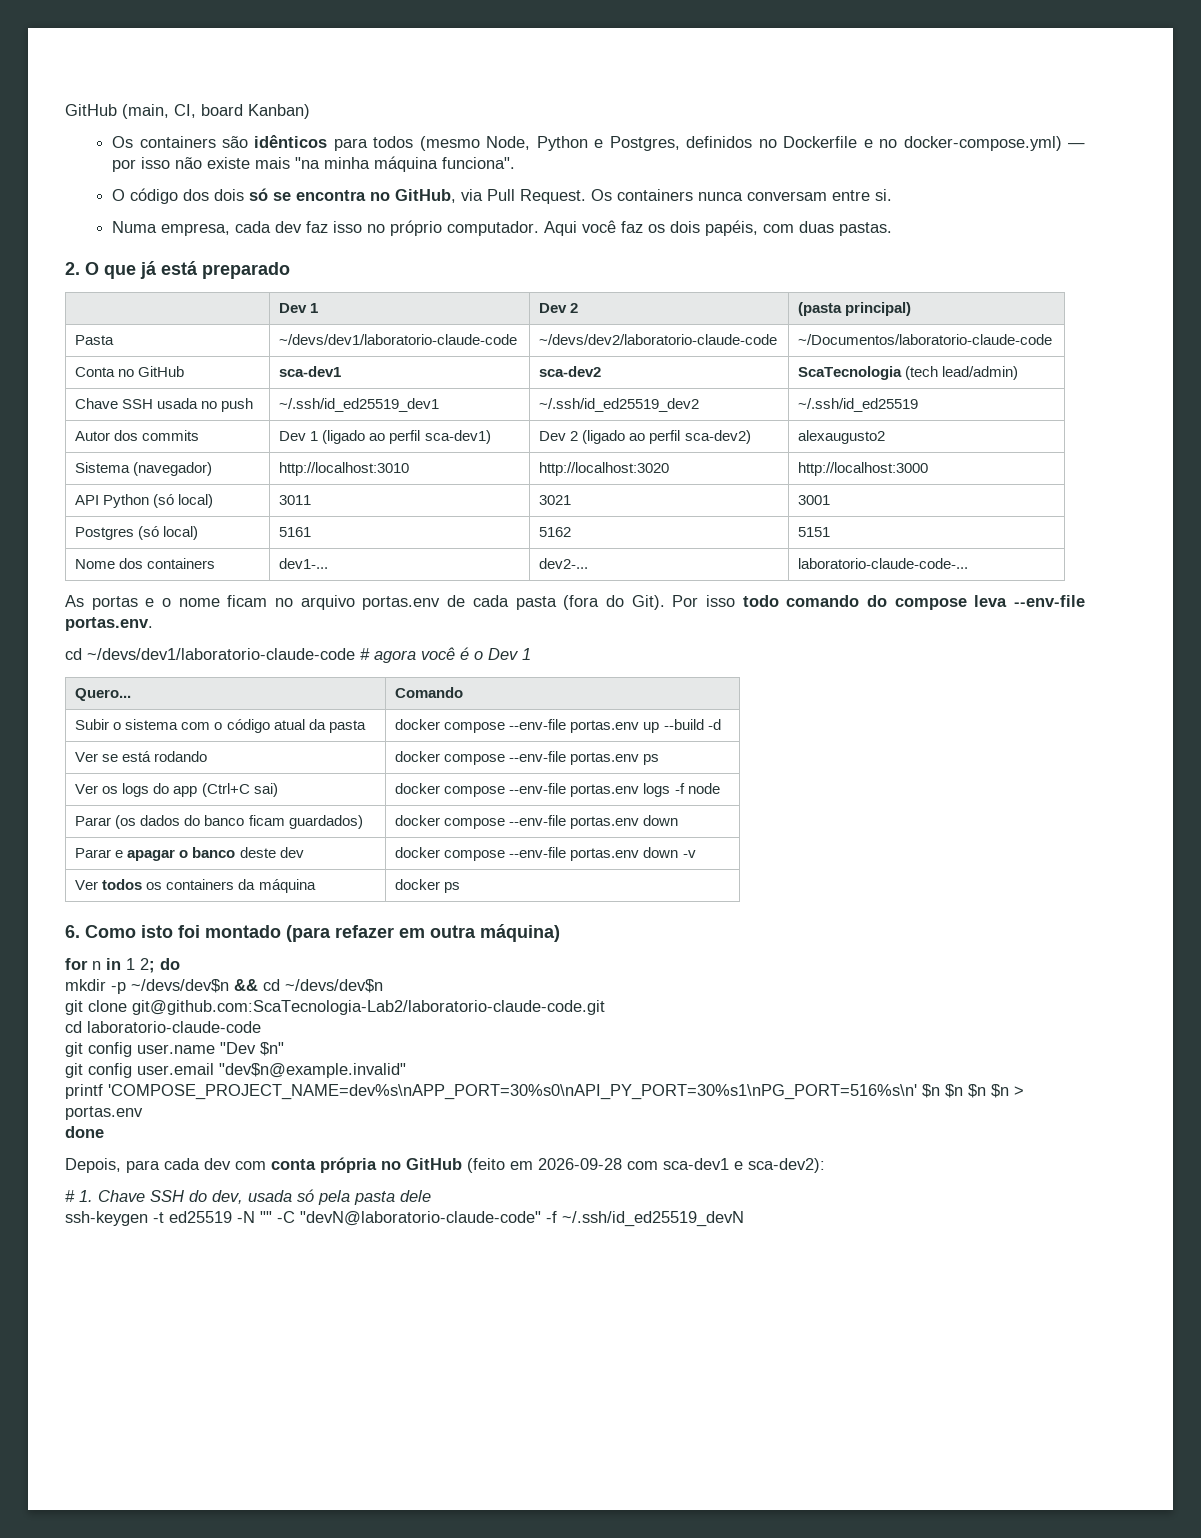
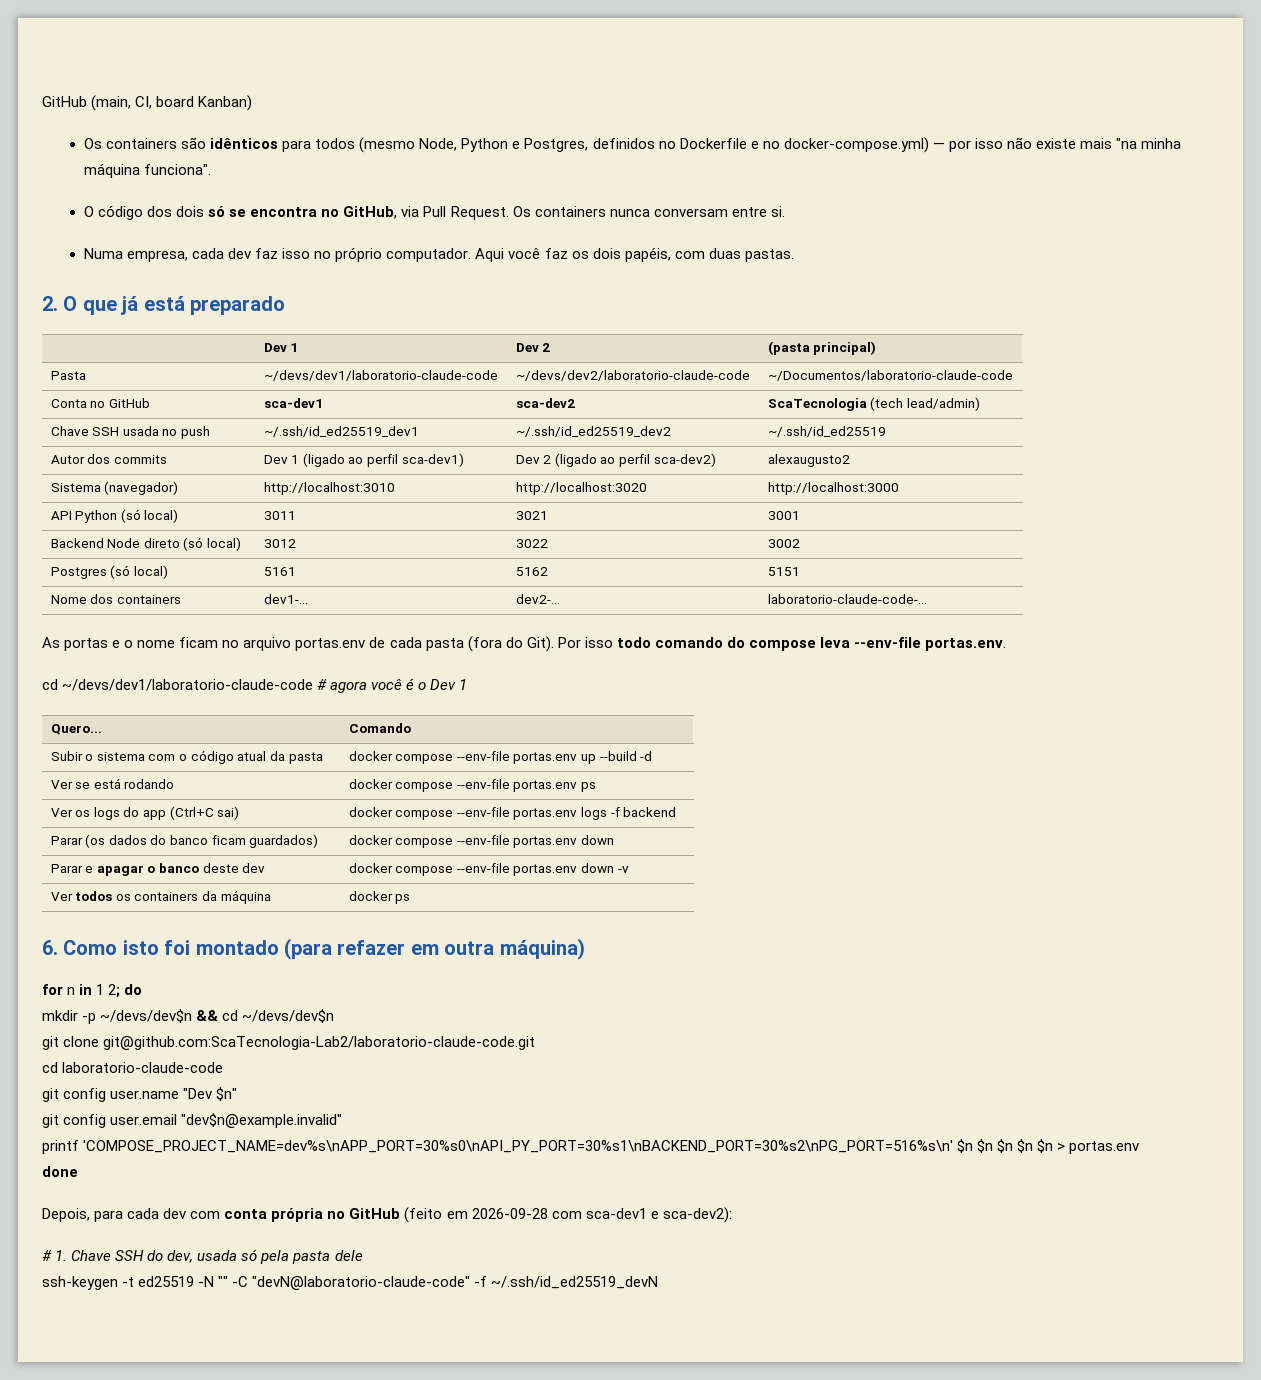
+ Backend Node direto (só local) | 3012 | 3022 | 3002
- Ver os logs do app (Ctrl+C sai) | docker compose --env-file portas.env logs -f node
+ Ver os logs do app (Ctrl+C sai) | docker compose --env-file portas.env logs -f backend
- printf 'COMPOSE_PROJECT_NAME=dev%s\nAPP_PORT=30%s0\nAPI_PY_PORT=30%s1\nPG_PORT=516%s\n' $n $n $n $n > portas.env
+ printf 'COMPOSE_PROJECT_NAME=dev%s\nAPP_PORT=30%s0\nAPI_PY_PORT=30%s1\nBACKEND_PORT=30%s2\nPG_PORT=516%s\n' $n $n $n $n $n > portas.env

